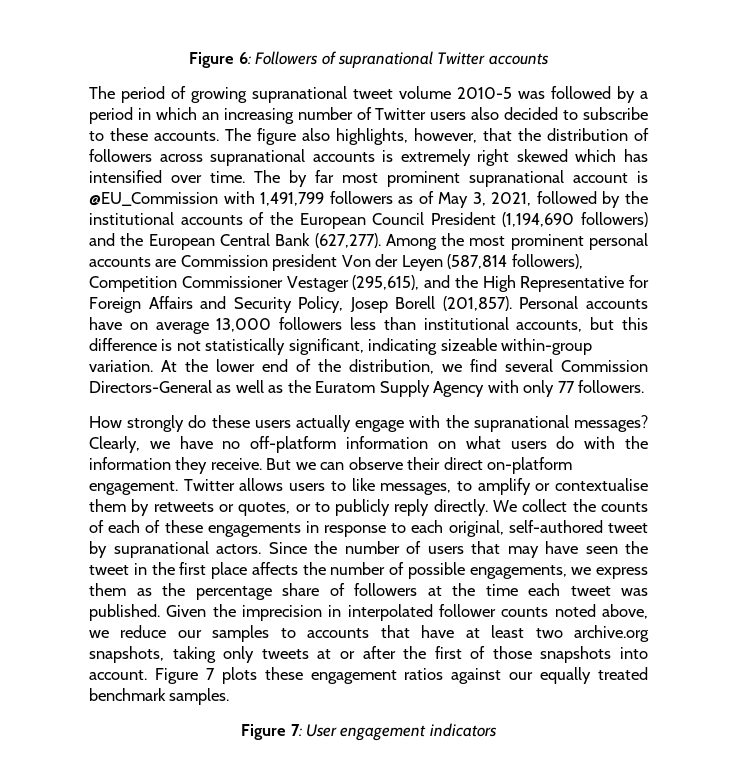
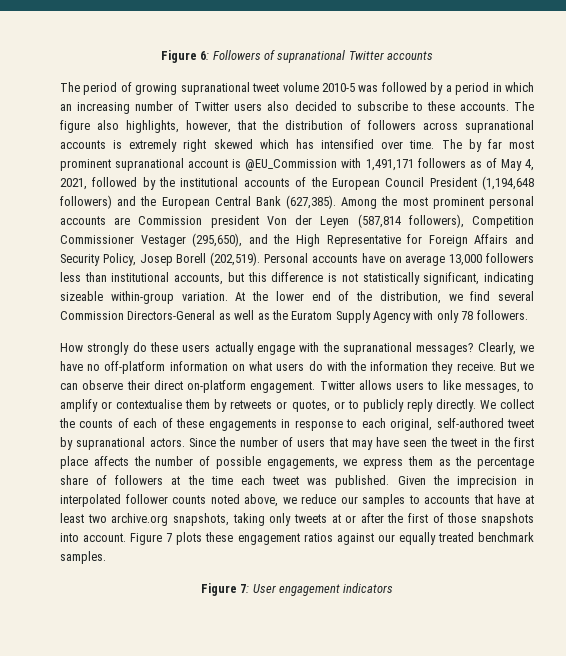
- The by far most prominent supranational account is @EU_Commission with 1,491,799 followers as of May 3, 2021, followed by the institutional accounts of the European Council President (1,194,690 followers) and the European Central Bank (627,277).
+ The by far most prominent supranational account is @EU_Commission with 1,491,171 followers as of May 4, 2021, followed by the institutional accounts of the European Council President (1,194,648 followers) and the European Central Bank (627,385).
- Among the most prominent personal accounts are Commission president Von der Leyen (587,814 followers), Competition Commissioner Vestager (295,615), and the High Representative for Foreign Affairs and Security Policy, Josep Borell (201,857).
+ Among the most prominent personal accounts are Commission president Von der Leyen (587,814 followers), Competition Commissioner Vestager (295,650), and the High Representative for Foreign Affairs and Security Policy, Josep Borell (202,519).
- At the lower end of the distribution, we find several Commission Directors-General as well as the Euratom Supply Agency with only 77 followers.
+ At the lower end of the distribution, we find several Commission Directors-General as well as the Euratom Supply Agency with only 78 followers.

